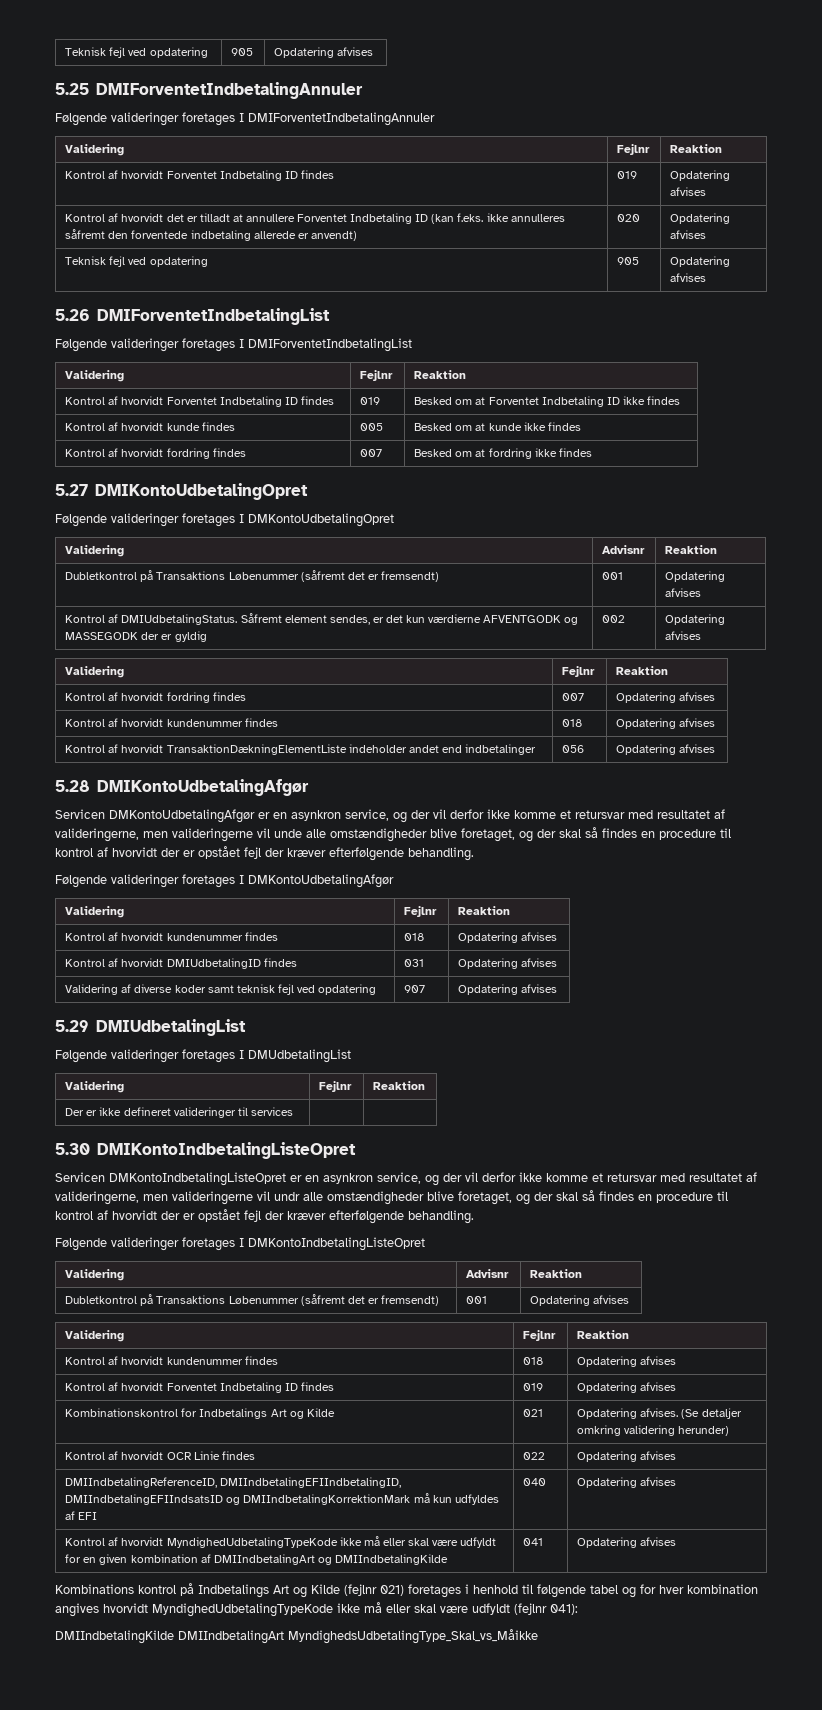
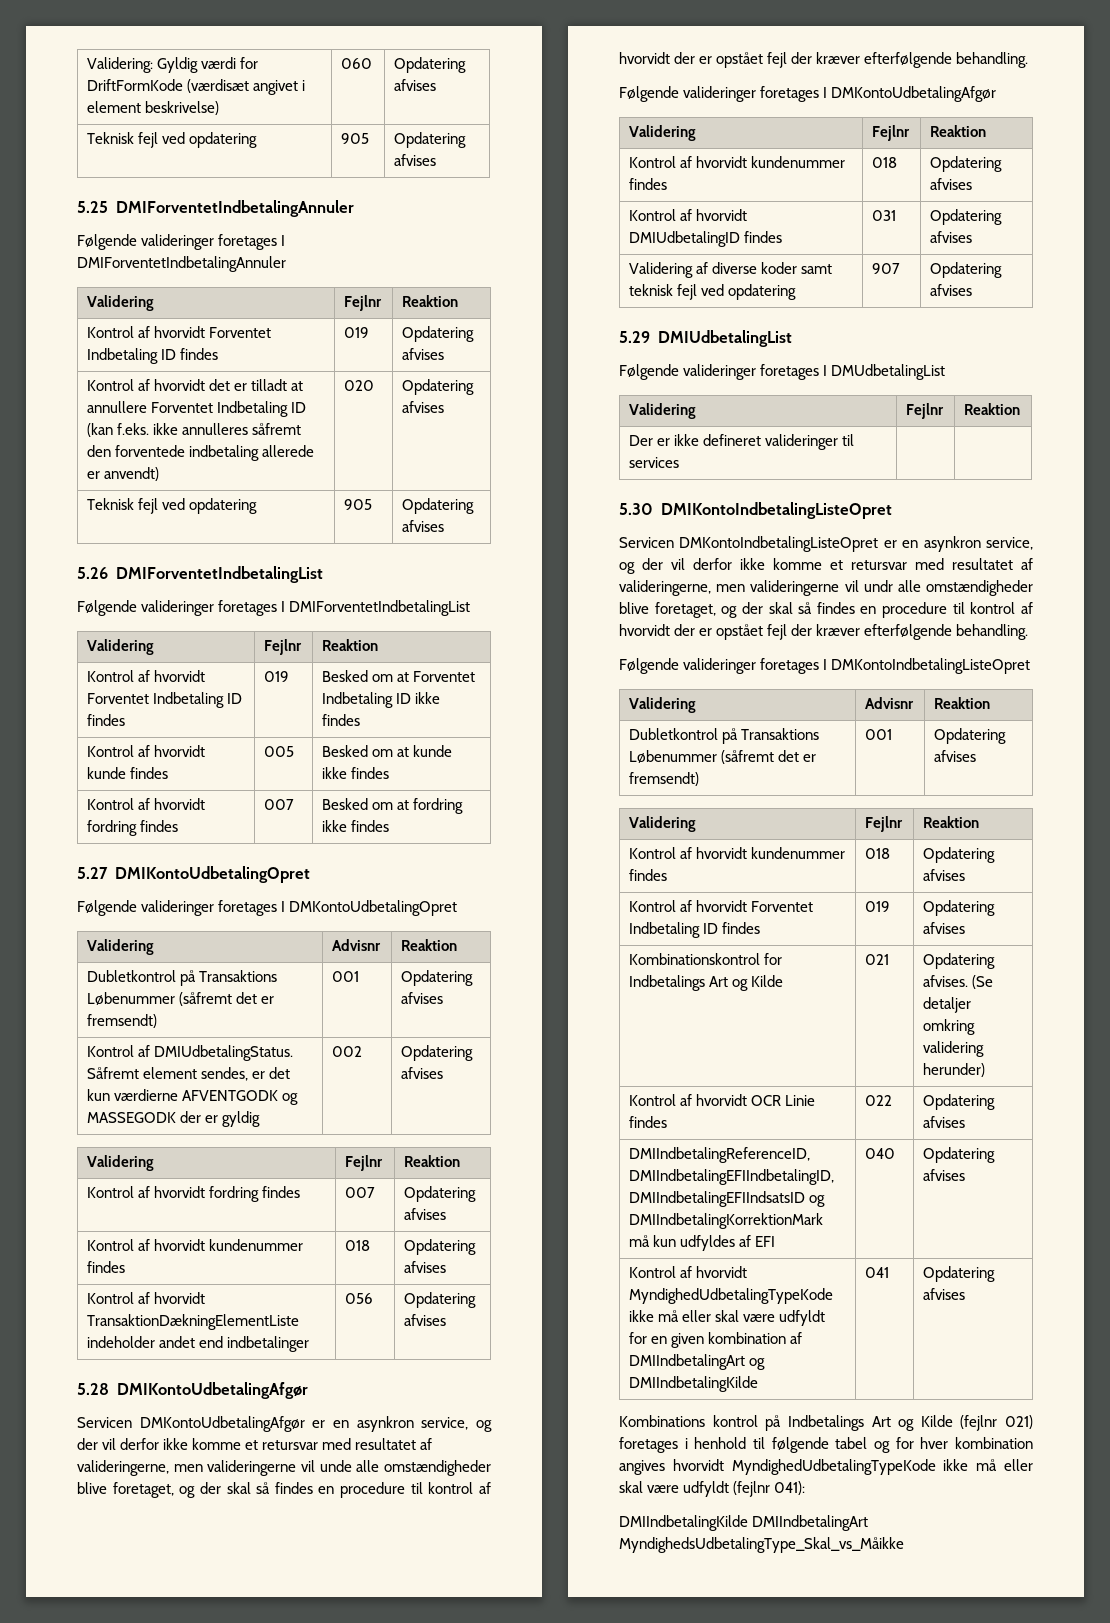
+ Validering: Gyldig værdi for DriftFormKode (værdisæt angivet i element beskrivelse) | 060 | Opdatering afvises

